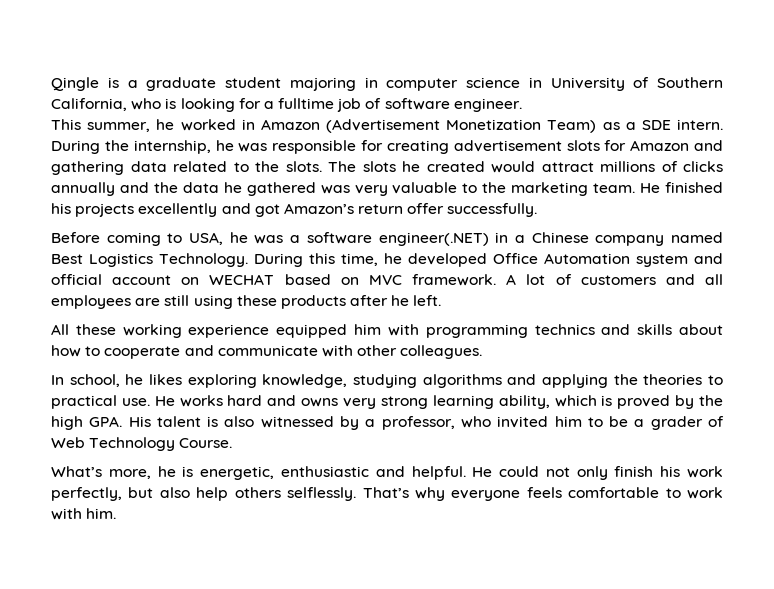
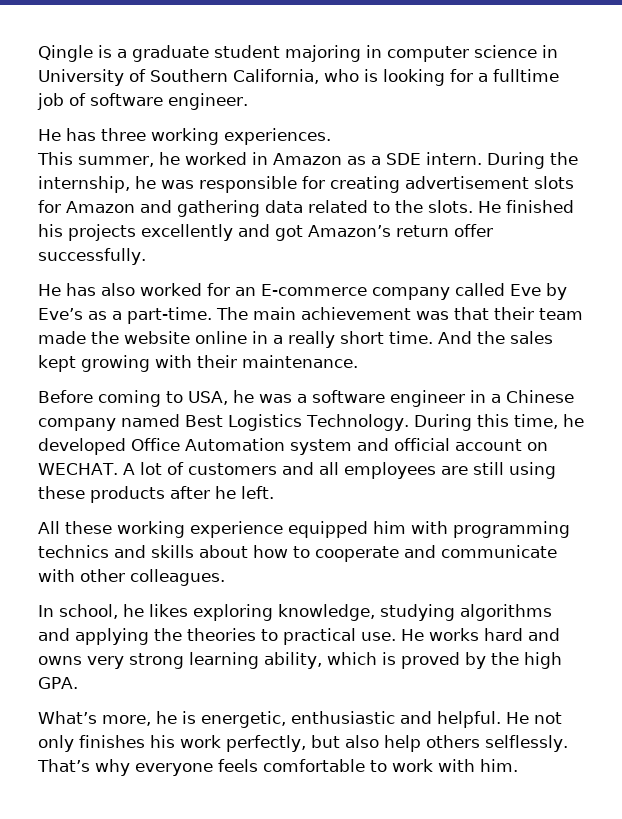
+ He has three working experiences.
- This summer, he worked in Amazon (Advertisement Monetization Team) as a SDE intern.
+ This summer, he worked in Amazon as a SDE intern.
- The slots he created would attract millions of clicks annually and the data he gathered was very valuable to the marketing team.
+ He has also worked for an E-commerce company called Eve by Eve’s as a part-time. The main achievement was that their team made the website online in a really short time. And the sales kept growing with their maintenance.
- Before coming to USA, he was a software engineer(.NET) in a Chinese company named Best Logistics Technology.
+ Before coming to USA, he was a software engineer in a Chinese company named Best Logistics Technology.
- During this time, he developed Office Automation system and official account on WECHAT based on MVC framework.
+ During this time, he developed Office Automation system and official account on WECHAT.
- He works hard and owns very strong learning ability, which is proved by the high GPA. His talent is also witnessed by a professor, who invited him to be a grader of Web Technology Course.
+ He works hard and owns very strong learning ability, which is proved by the high GPA.
- He could not only finish his work perfectly, but also help others selflessly.
+ He not only finishes his work perfectly, but also help others selflessly.

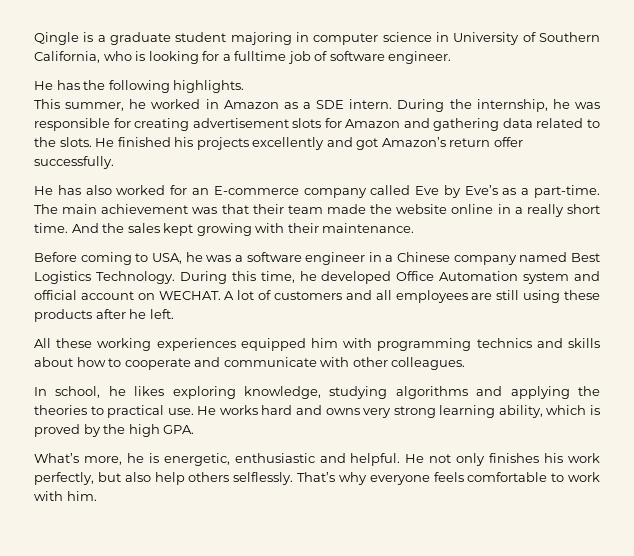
- He has three working experiences.
+ He has the following highlights.
- All these working experience equipped him with programming technics and skills about how to cooperate and communicate with other colleagues.
+ All these working experiences equipped him with programming technics and skills about how to cooperate and communicate with other colleagues.

